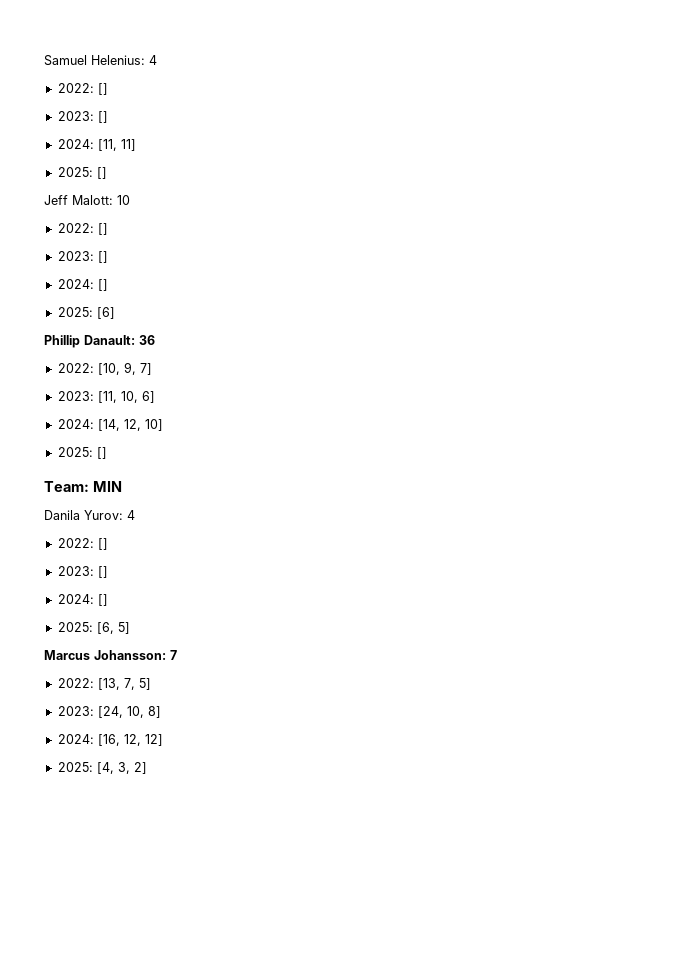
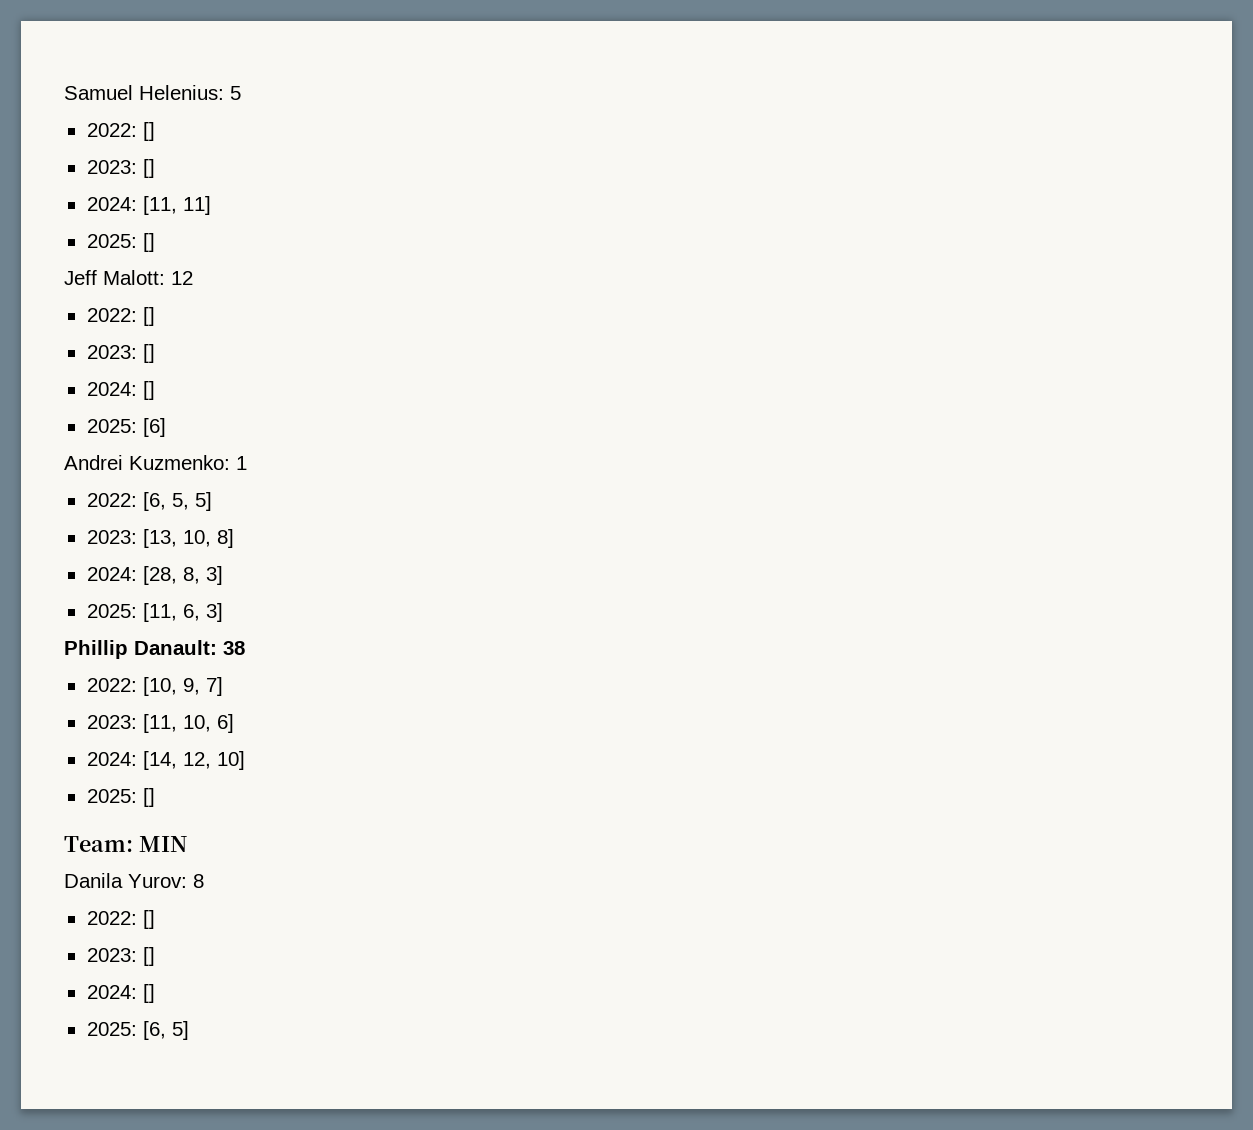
- Samuel Helenius: 4
+ Samuel Helenius: 5
- Jeff Malott: 10
+ Jeff Malott: 12
+ Andrei Kuzmenko: 1
+ 2022: [6, 5, 5]
+ 2023: [13, 10, 8]
+ 2024: [28, 8, 3]
+ 2025: [11, 6, 3]
- Phillip Danault: 36
+ Phillip Danault: 38
- Danila Yurov: 4
+ Danila Yurov: 8
- Marcus Johansson: 7
- 2022: [13, 7, 5]
- 2023: [24, 10, 8]
- 2024: [16, 12, 12]
- 2025: [4, 3, 2]

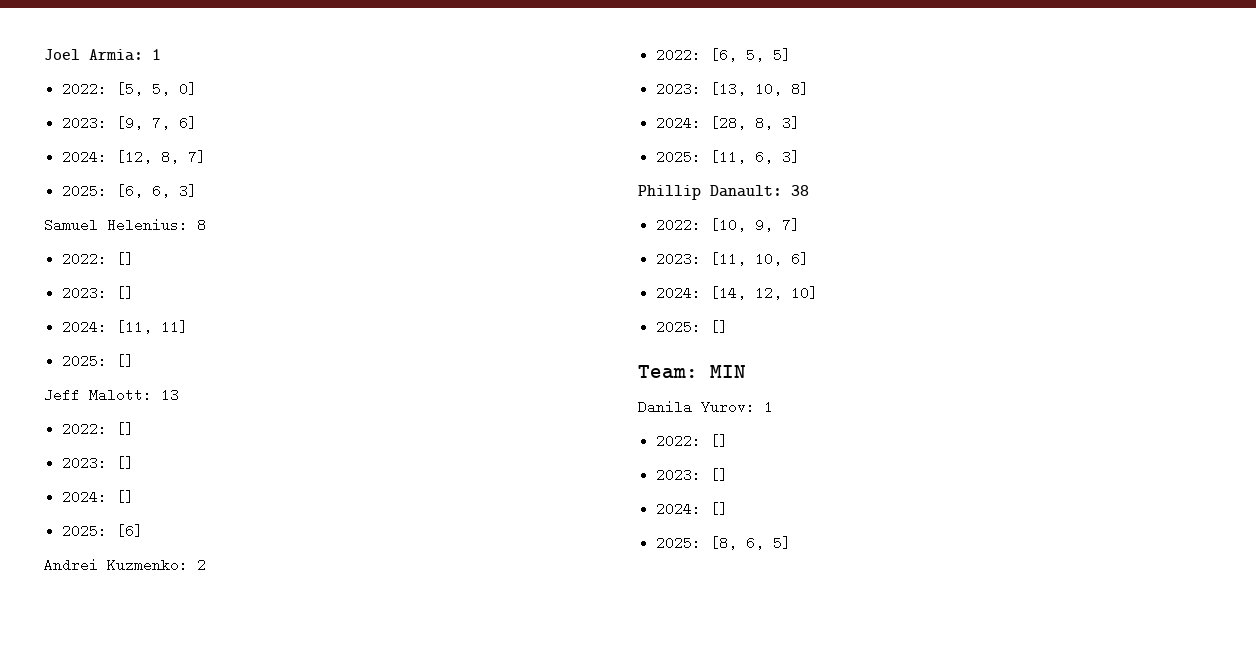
+ Joel Armia: 1
+ 2022: [5, 5, 0]
+ 2023: [9, 7, 6]
+ 2024: [12, 8, 7]
+ 2025: [6, 6, 3]
- Samuel Helenius: 5
+ Samuel Helenius: 8
- Jeff Malott: 12
+ Jeff Malott: 13
- Andrei Kuzmenko: 1
+ Andrei Kuzmenko: 2
- Danila Yurov: 8
+ Danila Yurov: 1
  2022: []
  2023: []
  2024: []
- 2025: [6, 5]
+ 2025: [8, 6, 5]

